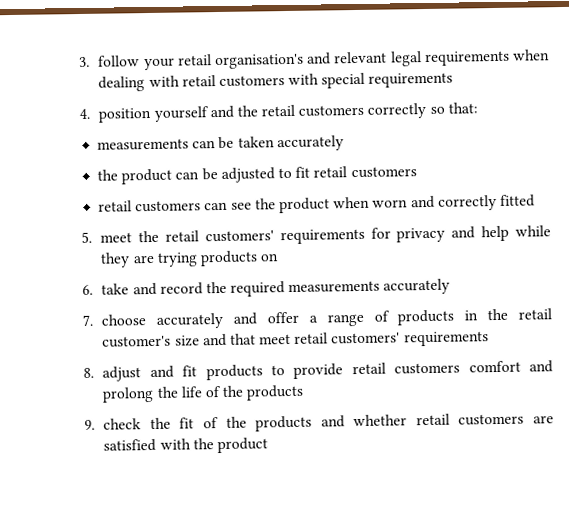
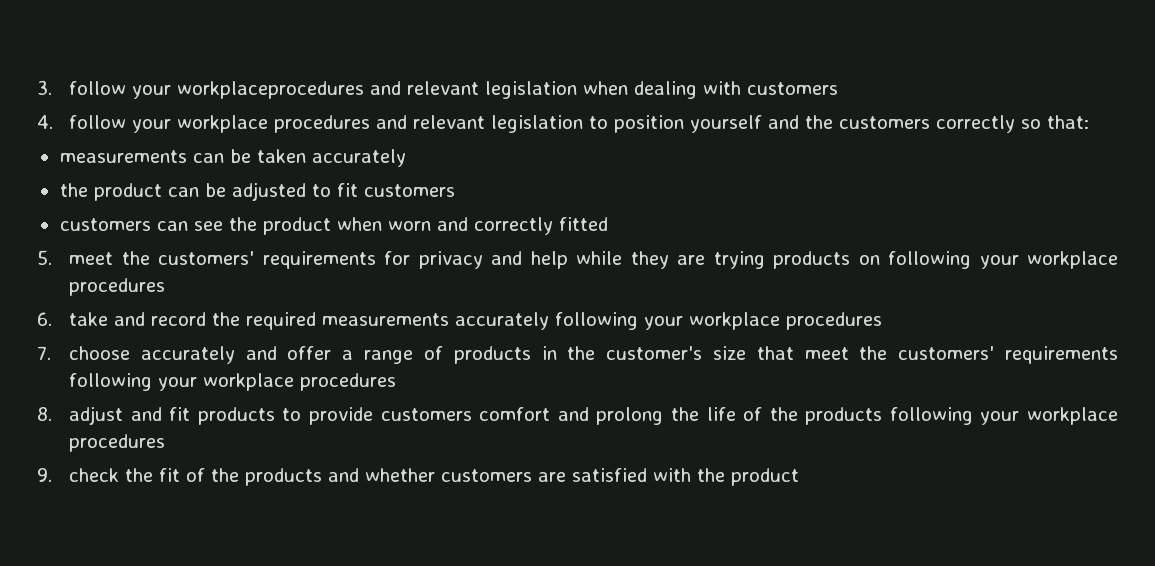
- 3. follow your retail organisation's and relevant legal requirements when dealing with retail customers with special requirements
- 4. position yourself and the retail customers correctly so that:
+ 3. follow your workplaceprocedures and relevant legislation when dealing with customers
+ 4. follow your workplace procedures and relevant legislation to position yourself and the customers correctly so that:
- the product can be adjusted to fit retail customers
- retail customers can see the product when worn and correctly fitted
+ the product can be adjusted to fit customers
+ customers can see the product when worn and correctly fitted
- 5. meet the retail customers' requirements for privacy and help while they are trying products on
+ 5. meet the customers' requirements for privacy and help while they are trying products on following your workplace procedures
- 6. take and record the required measurements accurately
+ 6. take and record the required measurements accurately following your workplace procedures
- 7. choose accurately and offer a range of products in the retail customer's size and that meet retail customers' requirements
+ 7. choose accurately and offer a range of products in the customer's size that meet the customers' requirements following your workplace procedures
- 8. adjust and fit products to provide retail customers comfort and prolong the life of the products
+ 8. adjust and fit products to provide customers comfort and prolong the life of the products following your workplace procedures
- 9. check the fit of the products and whether retail customers are satisfied with the product
+ 9. check the fit of the products and whether customers are satisfied with the product

